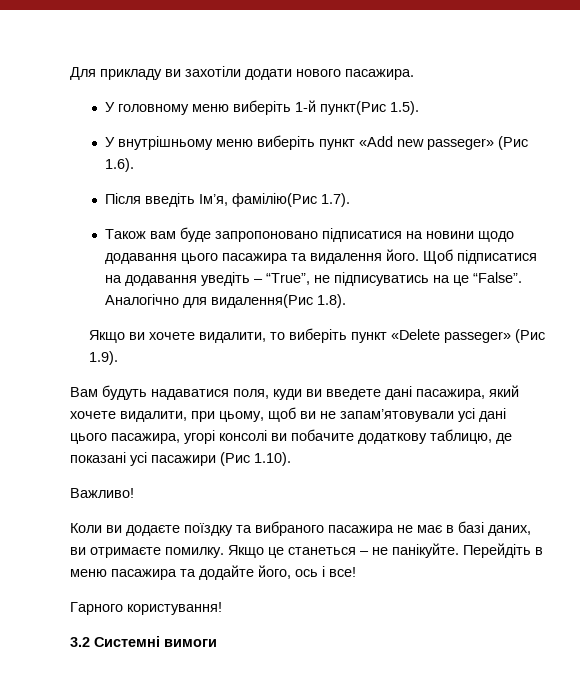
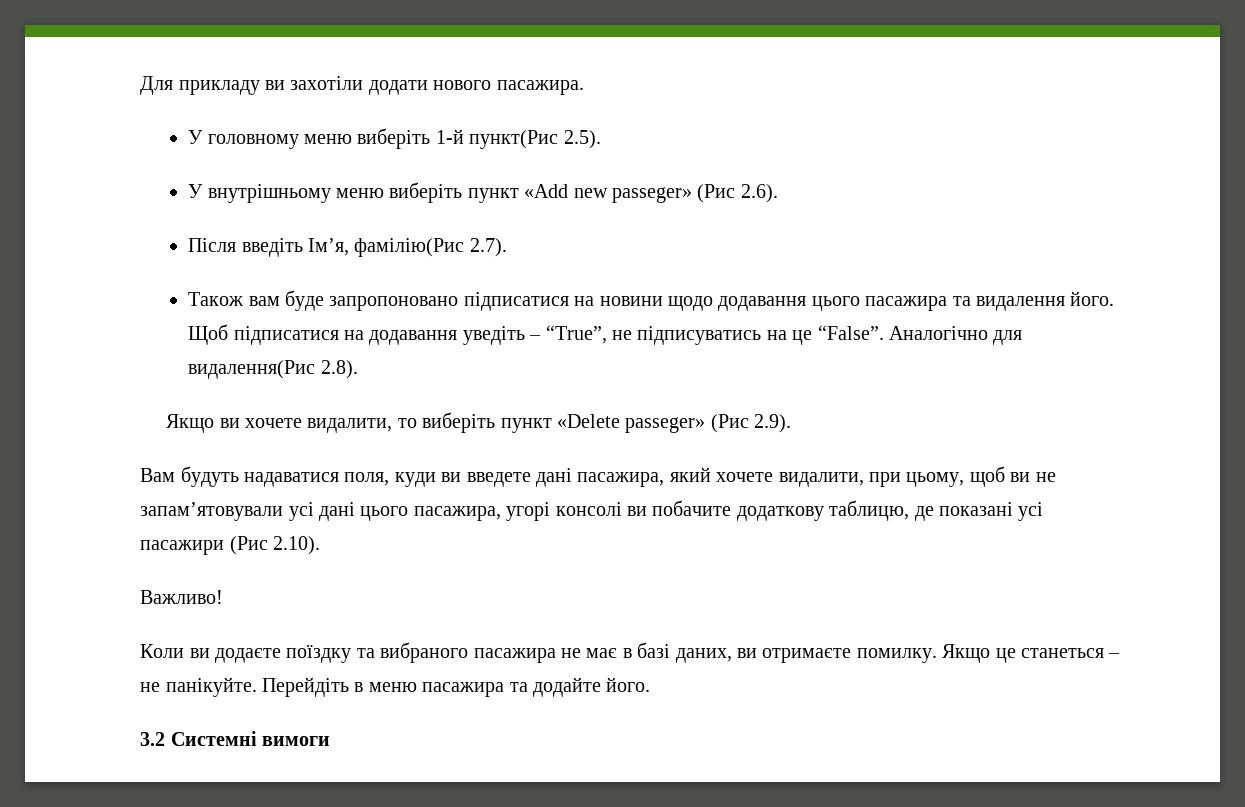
- У головному меню виберіть 1-й пункт(Рис 1.5).
+ У головному меню виберіть 1-й пункт(Рис 2.5).
- У внутрішньому меню виберіть пункт «Add new passeger» (Рис 1.6).
+ У внутрішньому меню виберіть пункт «Add new passeger» (Рис 2.6).
- Після введіть Ім’я, фамілію(Рис 1.7).
+ Після введіть Ім’я, фамілію(Рис 2.7).
- Аналогічно для видалення(Рис 1.8).
+ Аналогічно для видалення(Рис 2.8).
- Якщо ви хочете видалити, то виберіть пункт «Delete passeger» (Рис 1.9).
+ Якщо ви хочете видалити, то виберіть пункт «Delete passeger» (Рис 2.9).
- Вам будуть надаватися поля, куди ви введете дані пасажира, який хочете видалити, при цьому, щоб ви не запам’ятовували усі дані цього пасажира, угорі консолі ви побачите додаткову таблицю, де показані усі пасажири (Рис 1.10).
+ Вам будуть надаватися поля, куди ви введете дані пасажира, який хочете видалити, при цьому, щоб ви не запам’ятовували усі дані цього пасажира, угорі консолі ви побачите додаткову таблицю, де показані усі пасажири (Рис 2.10).
- Перейдіть в меню пасажира та додайте його, ось і все!
- Гарного користування!
+ Перейдіть в меню пасажира та додайте його.

